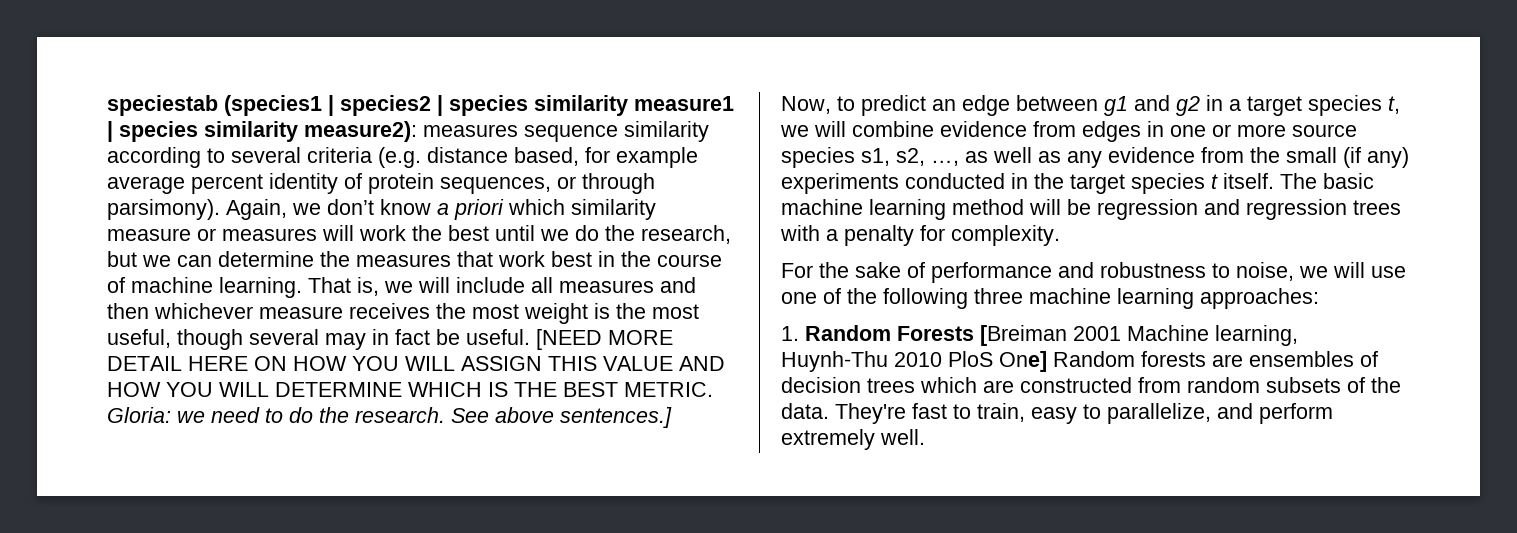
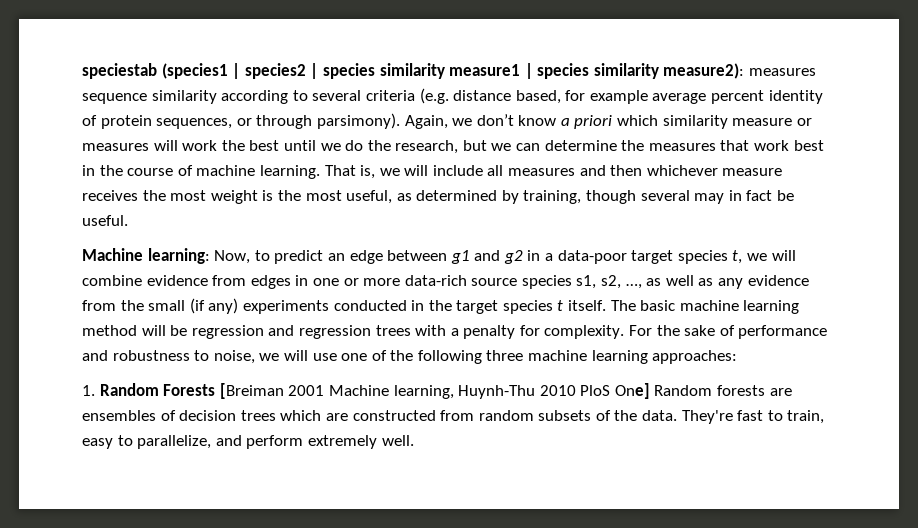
- That is, we will include all measures and then whichever measure receives the most weight is the most useful, though several may in fact be useful. [NEED MORE DETAIL HERE ON HOW YOU WILL ASSIGN THIS VALUE AND HOW YOU WILL DETERMINE WHICH IS THE BEST METRIC. Gloria: we need to do the research. See above sentences.]
- Now, to predict an edge between g1 and g2 in a target species t, we will combine evidence from edges in one or more source species s1, s2, …, as well as any evidence from the small (if any) experiments conducted in the target species t itself.
+ That is, we will include all measures and then whichever measure receives the most weight is the most useful, as determined by training, though several may in fact be useful.
+ Machine learning: Now, to predict an edge between g1 and g2 in a data-poor target species t, we will combine evidence from edges in one or more data-rich source species s1, s2, …, as well as any evidence from the small (if any) experiments conducted in the target species t itself.
- The basic machine learning method will be regression and regression trees with a penalty for complexity.
- For the sake of performance and robustness to noise, we will use one of the following three machine learning approaches:
+ The basic machine learning method will be regression and regression trees with a penalty for complexity. For the sake of performance and robustness to noise, we will use one of the following three machine learning approaches:

